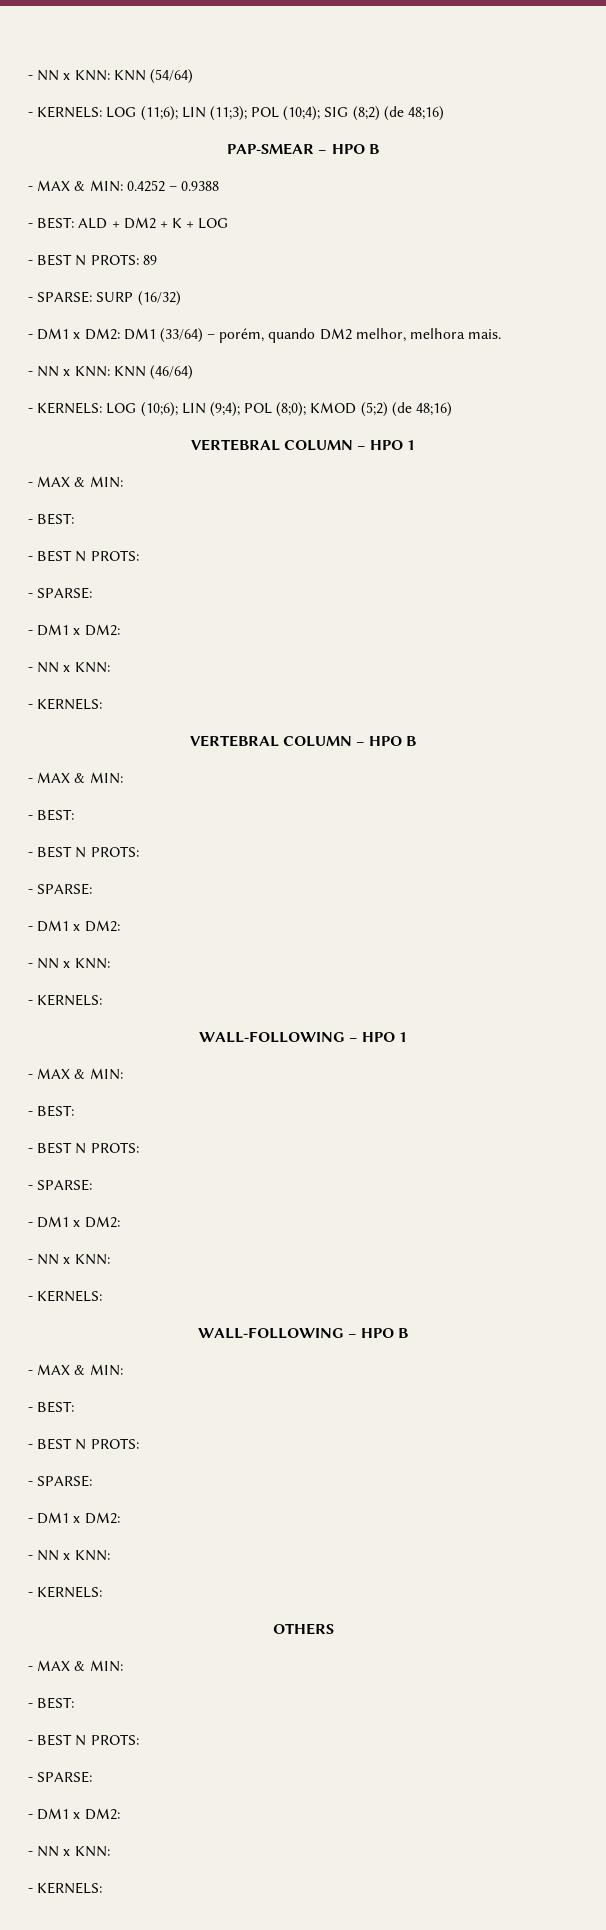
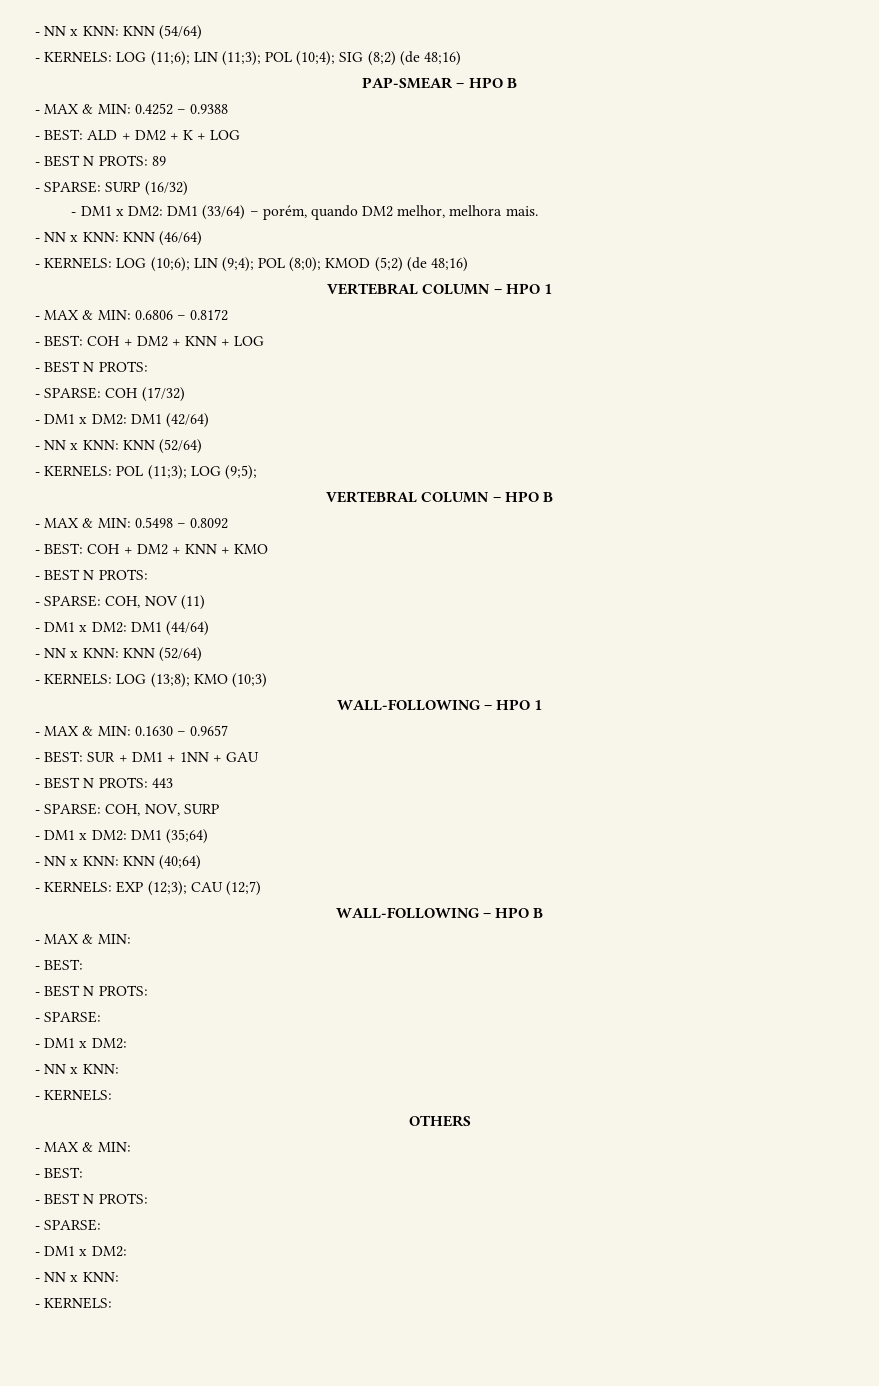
  VERTEBRAL COLUMN – HPO 1
- - MAX & MIN:
- - BEST:
+ - MAX & MIN: 0.6806 – 0.8172
+ - BEST: COH + DM2 + KNN + LOG
  - BEST N PROTS:
- - SPARSE:
- - DM1 x DM2:
- - NN x KNN:
- - KERNELS:
+ - SPARSE: COH (17/32)
+ - DM1 x DM2: DM1 (42/64)
+ - NN x KNN: KNN (52/64)
+ - KERNELS: POL (11;3); LOG (9;5);
  VERTEBRAL COLUMN – HPO B
- - MAX & MIN:
- - BEST:
+ - MAX & MIN: 0.5498 – 0.8092
+ - BEST: COH + DM2 + KNN + KMO
  - BEST N PROTS:
- - SPARSE:
- - DM1 x DM2:
- - NN x KNN:
- - KERNELS:
+ - SPARSE: COH, NOV (11)
+ - DM1 x DM2: DM1 (44/64)
+ - NN x KNN: KNN (52/64)
+ - KERNELS: LOG (13;8); KMO (10;3)
  WALL-FOLLOWING – HPO 1
- - MAX & MIN:
- - BEST:
- - BEST N PROTS:
- - SPARSE:
- - DM1 x DM2:
- - NN x KNN:
- - KERNELS:
+ - MAX & MIN: 0.1630 – 0.9657
+ - BEST: SUR + DM1 + 1NN + GAU
+ - BEST N PROTS: 443
+ - SPARSE: COH, NOV, SURP
+ - DM1 x DM2: DM1 (35;64)
+ - NN x KNN: KNN (40;64)
+ - KERNELS: EXP (12;3); CAU (12;7)

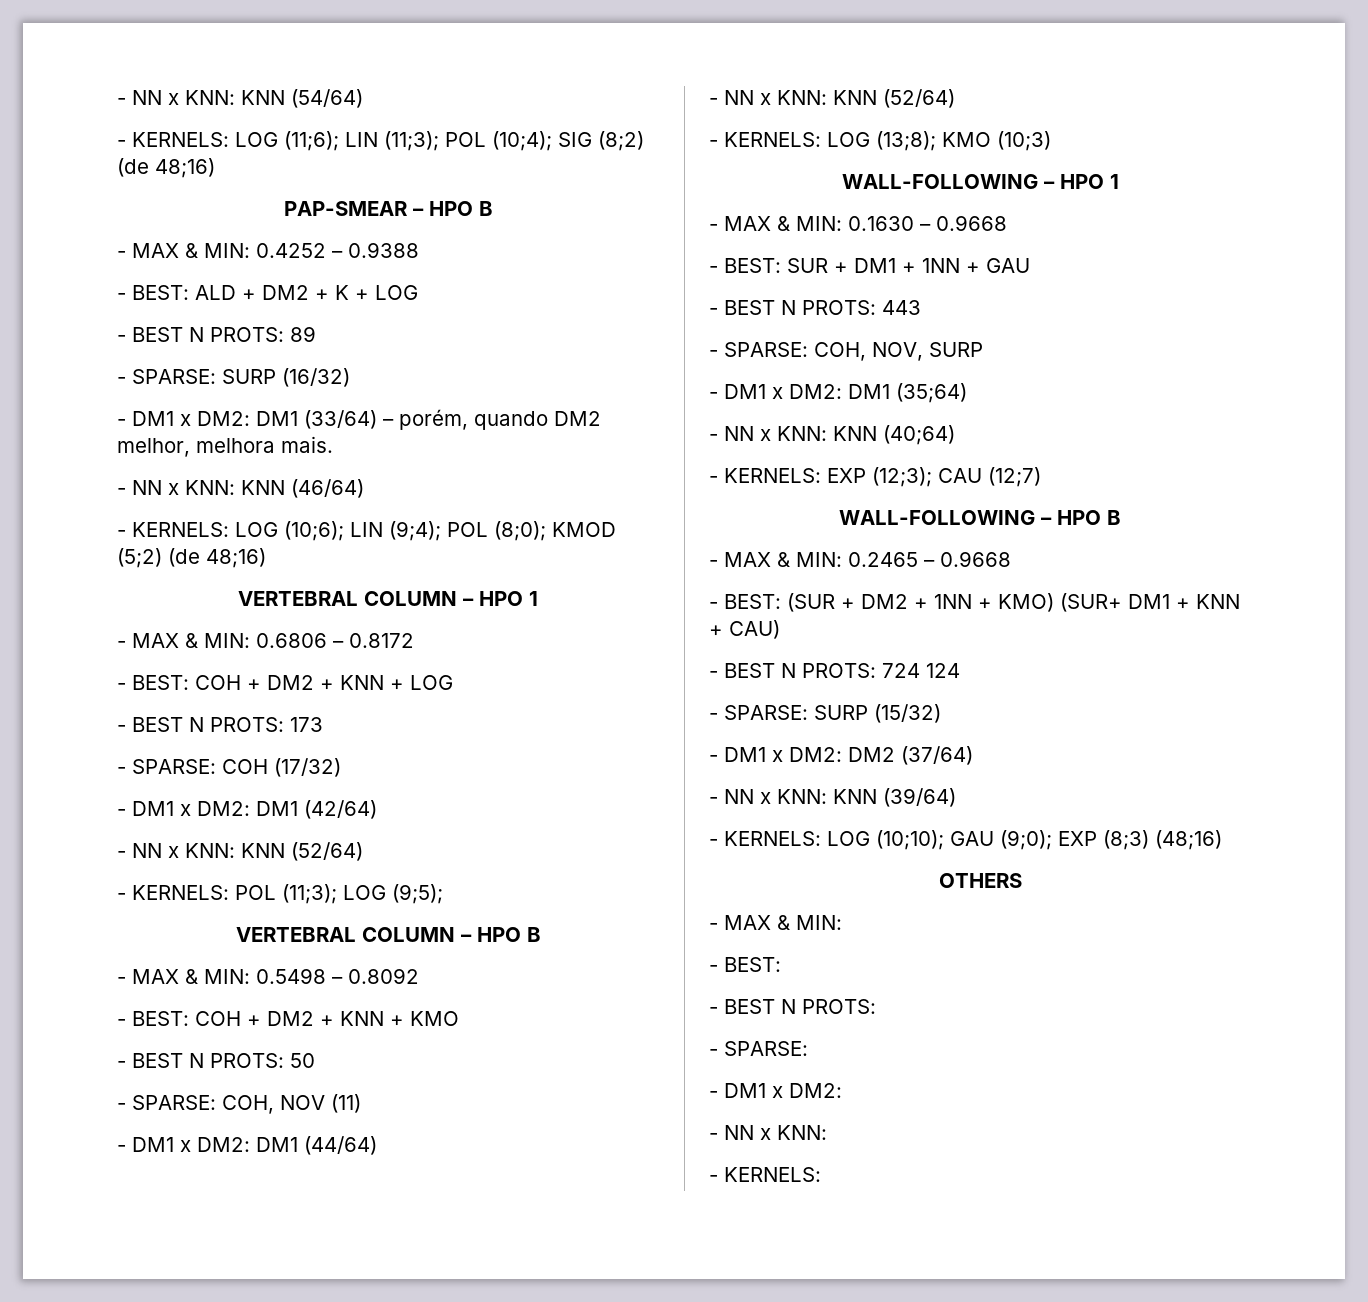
  - BEST: COH + DM2 + KNN + LOG
- - BEST N PROTS:
+ - BEST N PROTS: 173
  - BEST: COH + DM2 + KNN + KMO
- - BEST N PROTS:
+ - BEST N PROTS: 50
- - MAX & MIN: 0.1630 – 0.9657
+ - MAX & MIN: 0.1630 – 0.9668
  WALL-FOLLOWING – HPO B
- - MAX & MIN:
- - BEST:
- - BEST N PROTS:
- - SPARSE:
- - DM1 x DM2:
- - NN x KNN:
- - KERNELS:
+ - MAX & MIN: 0.2465 – 0.9668
+ - BEST: (SUR + DM2 + 1NN + KMO) (SUR+ DM1 + KNN + CAU)
+ - BEST N PROTS: 724 124
+ - SPARSE: SURP (15/32)
+ - DM1 x DM2: DM2 (37/64)
+ - NN x KNN: KNN (39/64)
+ - KERNELS: LOG (10;10); GAU (9;0); EXP (8;3) (48;16)

